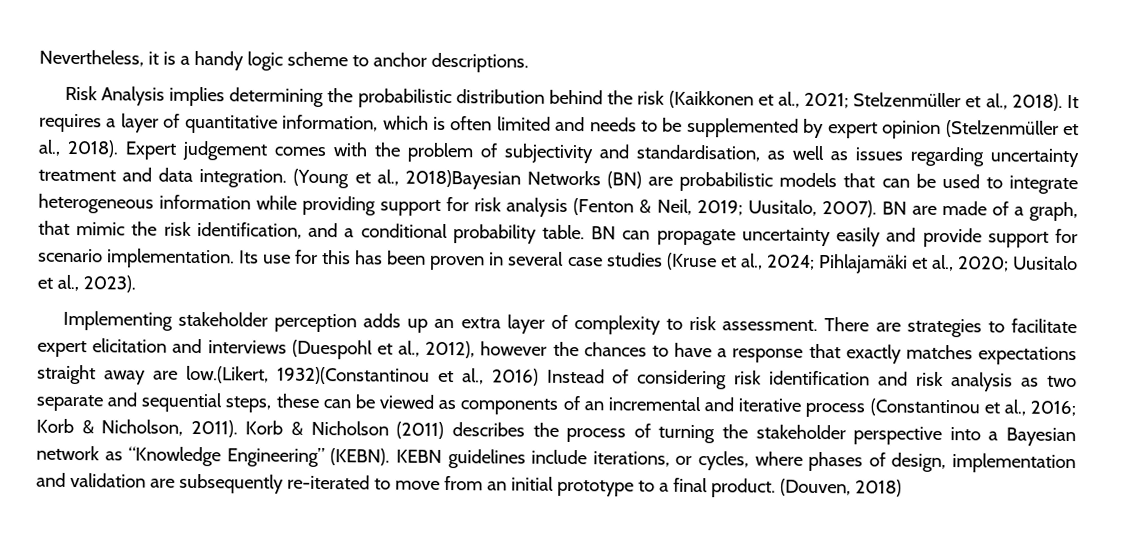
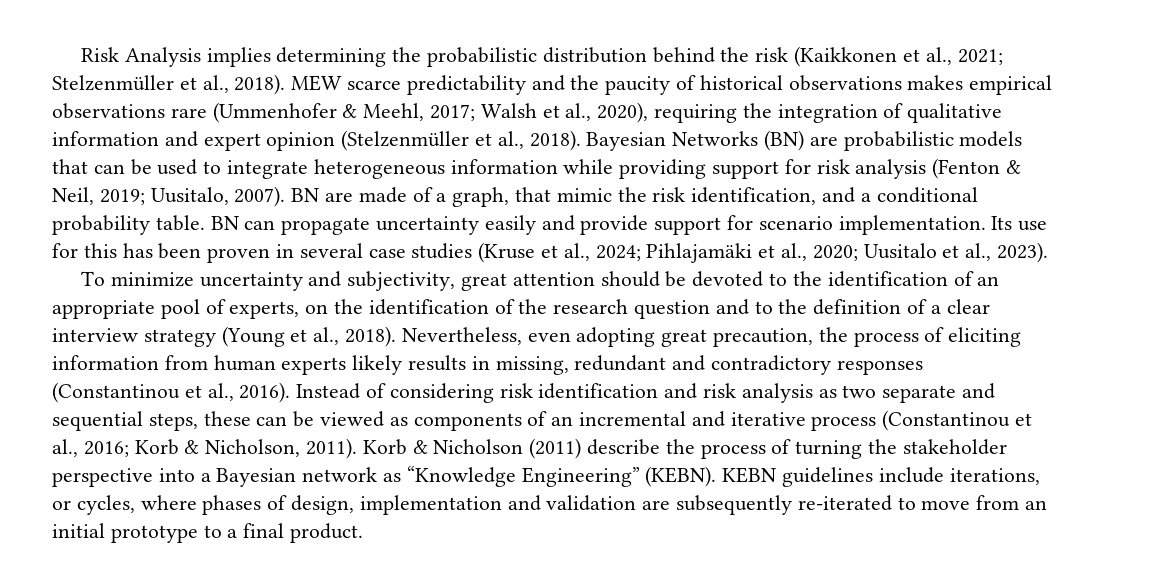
- Nevertheless, it is a handy logic scheme to anchor descriptions.
- It requires a layer of quantitative information, which is often limited and needs to be supplemented by expert opinion (Stelzenmüller et al., 2018).
+ MEW scarce predictability and the paucity of historical observations makes empirical observations rare (Ummenhofer & Meehl, 2017; Walsh et al., 2020), requiring the integration of qualitative information and expert opinion (Stelzenmüller et al., 2018).
- Expert judgement comes with the problem of subjectivity and standardisation, as well as issues regarding uncertainty treatment and data integration. (Young et al., 2018)Bayesian Networks (BN) are probabilistic models that can be used to integrate heterogeneous information while providing support for risk analysis (Fenton & Neil, 2019; Uusitalo, 2007).
+ Bayesian Networks (BN) are probabilistic models that can be used to integrate heterogeneous information while providing support for risk analysis (Fenton & Neil, 2019; Uusitalo, 2007).
- Implementing stakeholder perception adds up an extra layer of complexity to risk assessment. There are strategies to facilitate expert elicitation and interviews (Duespohl et al., 2012), however the chances to have a response that exactly matches expectations straight away are low.(Likert, 1932)(Constantinou et al., 2016) Instead of considering risk identification and risk analysis as two separate and sequential steps, these can be viewed as components of an incremental and iterative process (Constantinou et al., 2016; Korb & Nicholson, 2011).
+ To minimize uncertainty and subjectivity, great attention should be devoted to the identification of an appropriate pool of experts, on the identification of the research question and to the definition of a clear interview strategy (Young et al., 2018). Nevertheless, even adopting great precaution, the process of eliciting information from human experts likely results in missing, redundant and contradictory responses (Constantinou et al., 2016). Instead of considering risk identification and risk analysis as two separate and sequential steps, these can be viewed as components of an incremental and iterative process (Constantinou et al., 2016; Korb & Nicholson, 2011).
- Korb & Nicholson (2011) describes the process of turning the stakeholder perspective into a Bayesian network as “Knowledge Engineering” (KEBN).
+ Korb & Nicholson (2011) describe the process of turning the stakeholder perspective into a Bayesian network as “Knowledge Engineering” (KEBN).
- (Douven, 2018)

